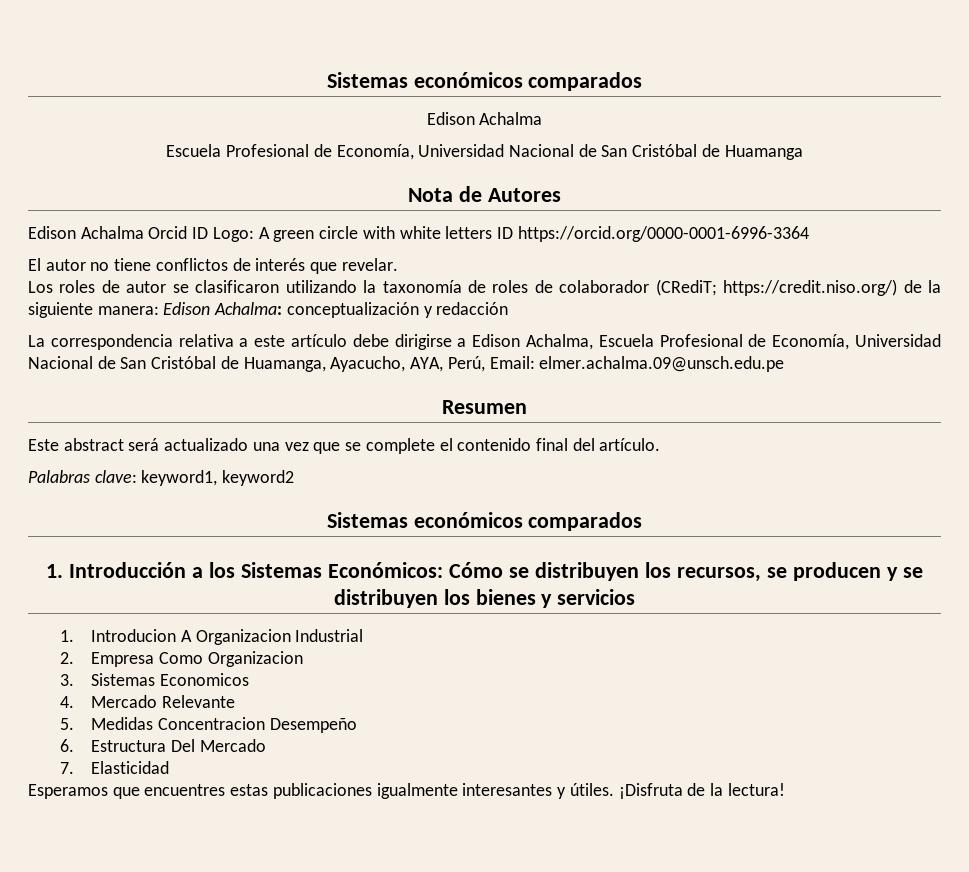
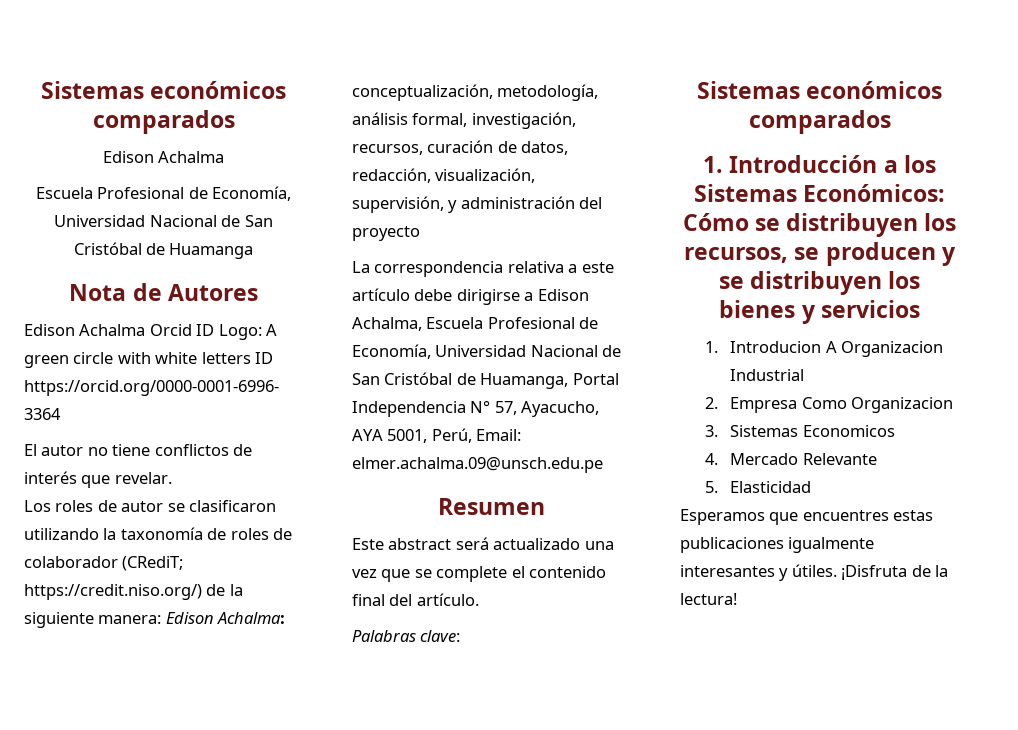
- Los roles de autor se clasificaron utilizando la taxonomía de roles de colaborador (CRediT; https://credit.niso.org/) de la siguiente manera: Edison Achalma: conceptualización y redacción
+ Los roles de autor se clasificaron utilizando la taxonomía de roles de colaborador (CRediT; https://credit.niso.org/) de la siguiente manera: Edison Achalma: conceptualización, metodología, análisis formal, investigación, recursos, curación de datos, redacción, visualización, supervisión, y administración del proyecto
- La correspondencia relativa a este artículo debe dirigirse a Edison Achalma, Escuela Profesional de Economía, Universidad Nacional de San Cristóbal de Huamanga, Ayacucho, AYA, Perú, Email: elmer.achalma.09@unsch.edu.pe
+ La correspondencia relativa a este artículo debe dirigirse a Edison Achalma, Escuela Profesional de Economía, Universidad Nacional de San Cristóbal de Huamanga, Portal Independencia N° 57, Ayacucho, AYA 5001, Perú, Email: elmer.achalma.09@unsch.edu.pe
- Palabras clave: keyword1, keyword2
+ Palabras clave:
- 5. Medidas Concentracion Desempeño
- 6. Estructura Del Mercado
- 7. Elasticidad
+ 5. Elasticidad

